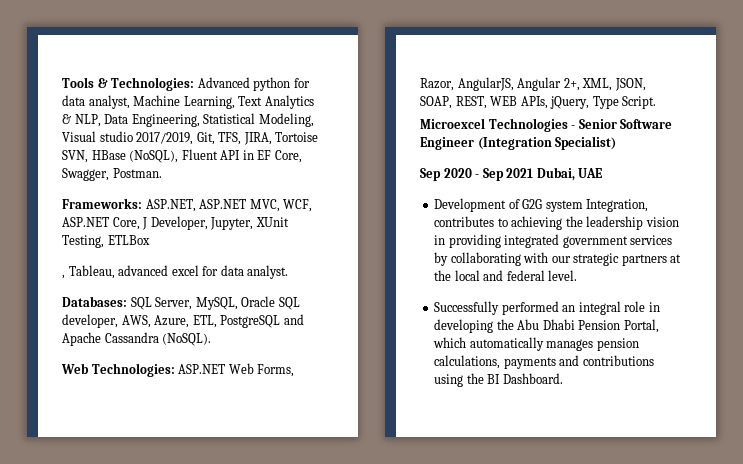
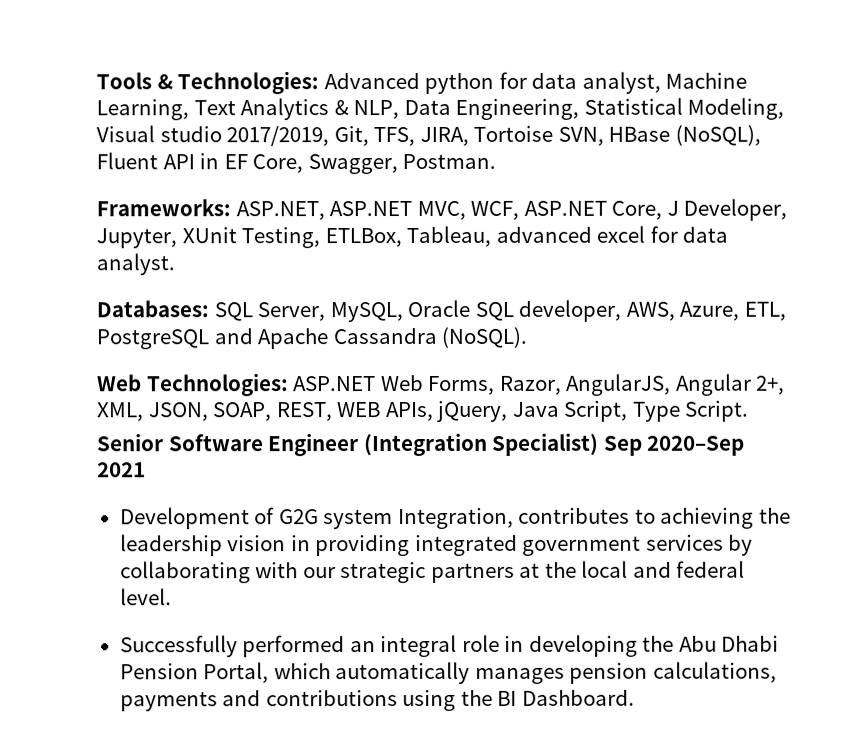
- Frameworks: ASP.NET, ASP.NET MVC, WCF, ASP.NET Core, J Developer, Jupyter, XUnit Testing, ETLBox
- , Tableau, advanced excel for data analyst.
+ Frameworks: ASP.NET, ASP.NET MVC, WCF, ASP.NET Core, J Developer, Jupyter, XUnit Testing, ETLBox, Tableau, advanced excel for data analyst.
- Web Technologies: ASP.NET Web Forms, Razor, AngularJS, Angular 2+, XML, JSON, SOAP, REST, WEB APIs, jQuery, Type Script.
+ Web Technologies: ASP.NET Web Forms, Razor, AngularJS, Angular 2+, XML, JSON, SOAP, REST, WEB APIs, jQuery, Java Script, Type Script.
- Microexcel Technologies - Senior Software Engineer (Integration Specialist)
- Sep 2020 - Sep 2021 Dubai, UAE
+ Senior Software Engineer (Integration Specialist) Sep 2020–Sep 2021

